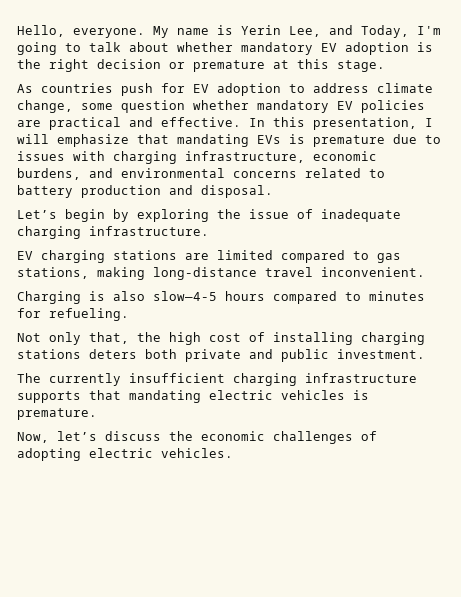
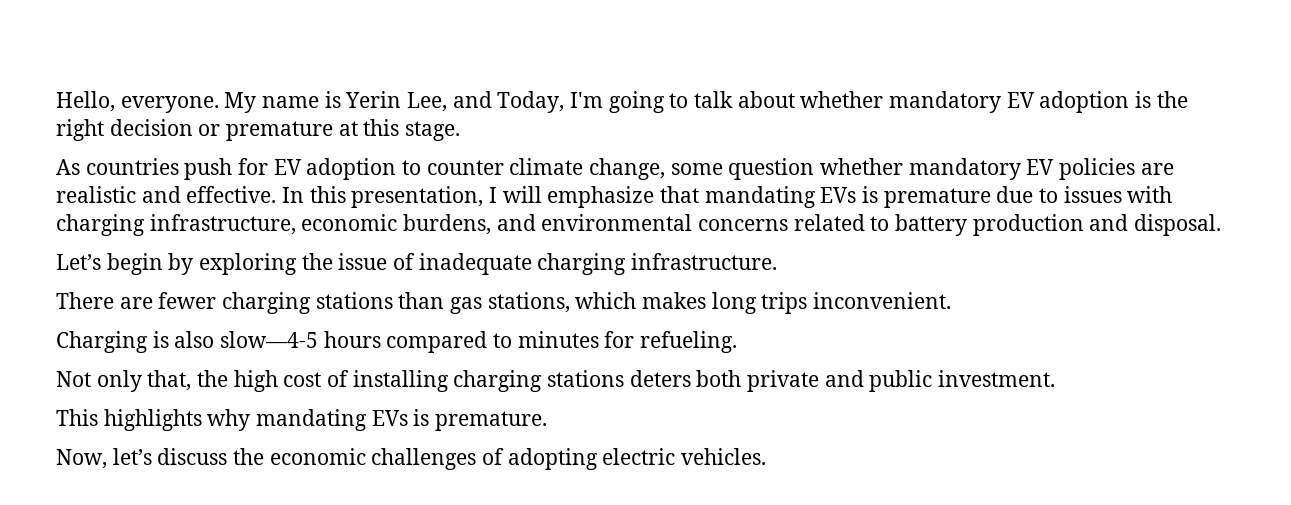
- As countries push for EV adoption to address climate change, some question whether mandatory EV policies are practical and effective.
+ As countries push for EV adoption to counter climate change, some question whether mandatory EV policies are realistic and effective.
- EV charging stations are limited compared to gas stations, making long-distance travel inconvenient.
+ There are fewer charging stations than gas stations, which makes long trips inconvenient.
- The currently insufficient charging infrastructure supports that mandating electric vehicles is premature.
+ This highlights why mandating EVs is premature.

